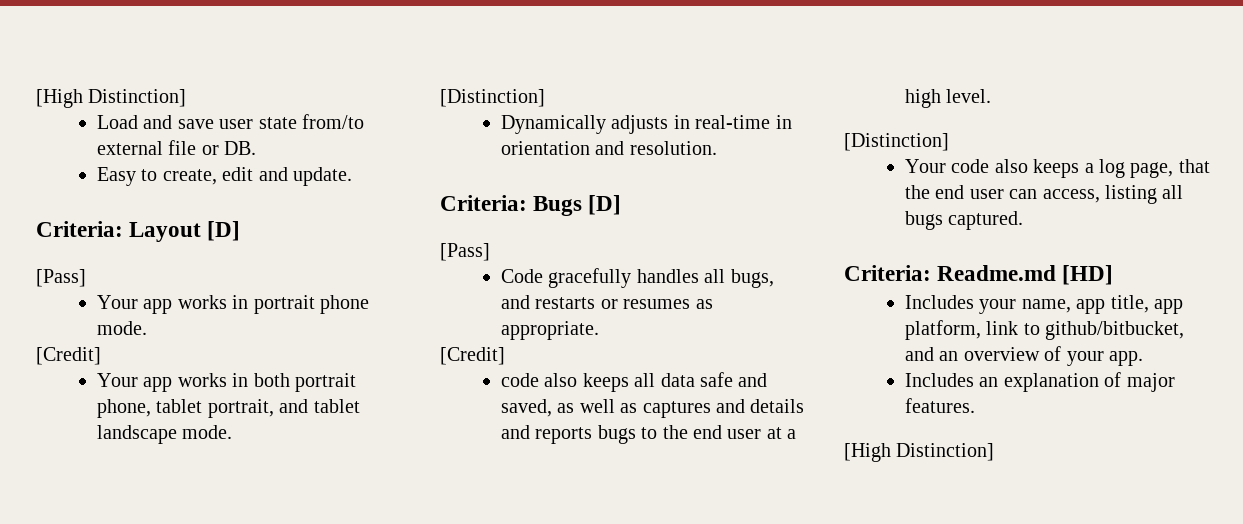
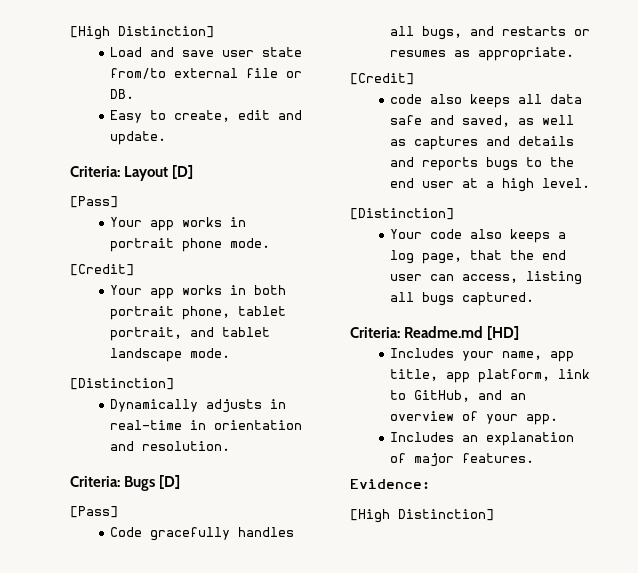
- Includes your name, app title, app platform, link to github/bitbucket, and an overview of your app.
+ Includes your name, app title, app platform, link to GitHub, and an overview of your app.
+ Evidence:

